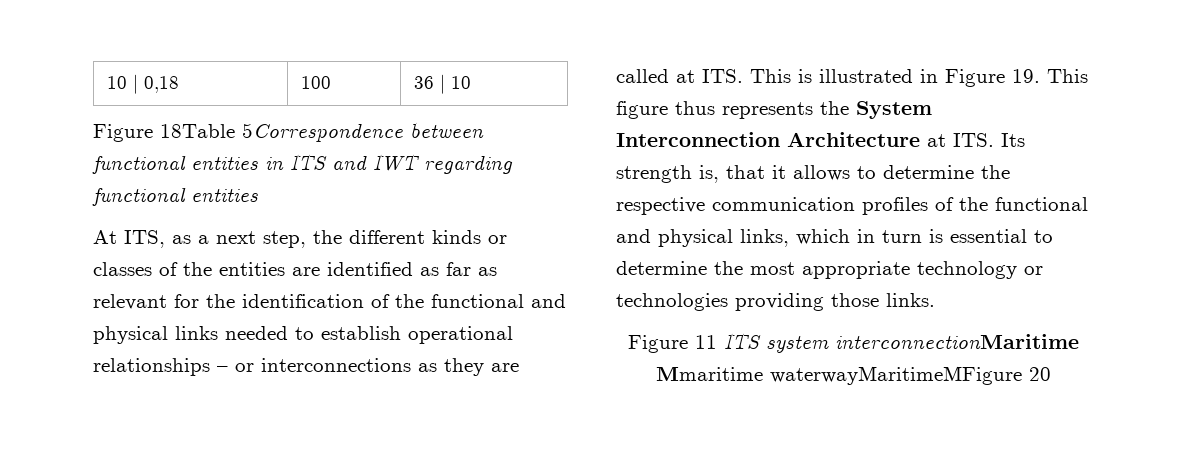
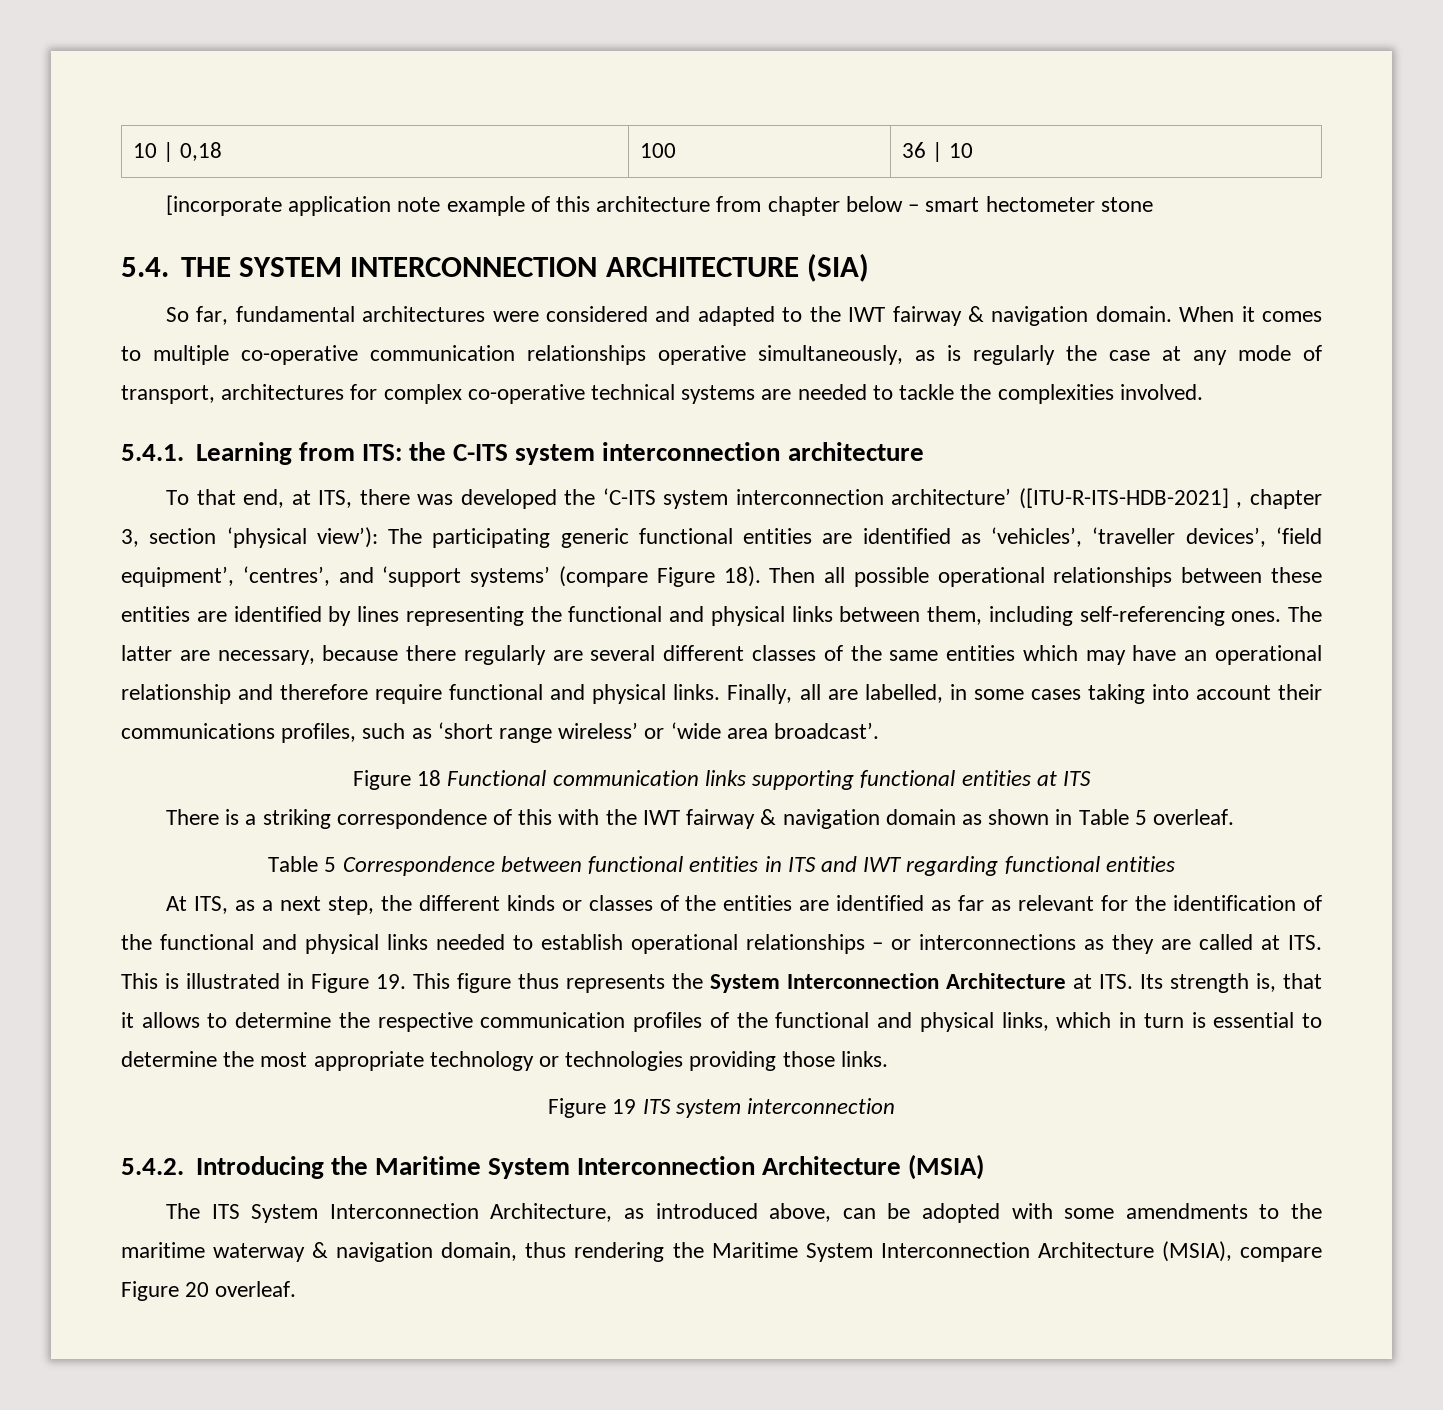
- Figure 18Table 5Correspondence between functional entities in ITS and IWT regarding functional entities
+ [incorporate application note example of this architecture from chapter below – smart hectometer stone
+ 5.4. THE SYSTEM INTERCONNECTION ARCHITECTURE (SIA)
+ So far, fundamental architectures were considered and adapted to the IWT fairway & navigation domain. When it comes to multiple co-operative communication relationships operative simultaneously, as is regularly the case at any mode of transport, architectures for complex co-operative technical systems are needed to tackle the complexities involved.
+ 5.4.1. Learning from ITS: the C-ITS system interconnection architecture
+ To that end, at ITS, there was developed the ‘C-ITS system interconnection architecture’ ([ITU-R-ITS-HDB-2021] , chapter 3, section ‘physical view’): The participating generic functional entities are identified as ‘vehicles’, ‘traveller devices’, ‘field equipment’, ‘centres’, and ‘support systems’ (compare Figure 18). Then all possible operational relationships between these entities are identified by lines representing the functional and physical links between them, including self-referencing ones. The latter are necessary, because there regularly are several different classes of the same entities which may have an operational relationship and therefore require functional and physical links. Finally, all are labelled, in some cases taking into account their communications profiles, such as ‘short range wireless’ or ‘wide area broadcast’.
+ Figure 18 Functional communication links supporting functional entities at ITS
+ There is a striking correspondence of this with the IWT fairway & navigation domain as shown in Table 5 overleaf.
+ Table 5 Correspondence between functional entities in ITS and IWT regarding functional entities
- Figure 11 ITS system interconnectionMaritime Mmaritime waterwayMaritimeMFigure 20
+ Figure 19 ITS system interconnection
+ 5.4.2. Introducing the Maritime System Interconnection Architecture (MSIA)
+ The ITS System Interconnection Architecture, as introduced above, can be adopted with some amendments to the maritime waterway & navigation domain, thus rendering the Maritime System Interconnection Architecture (MSIA), compare Figure 20 overleaf.

